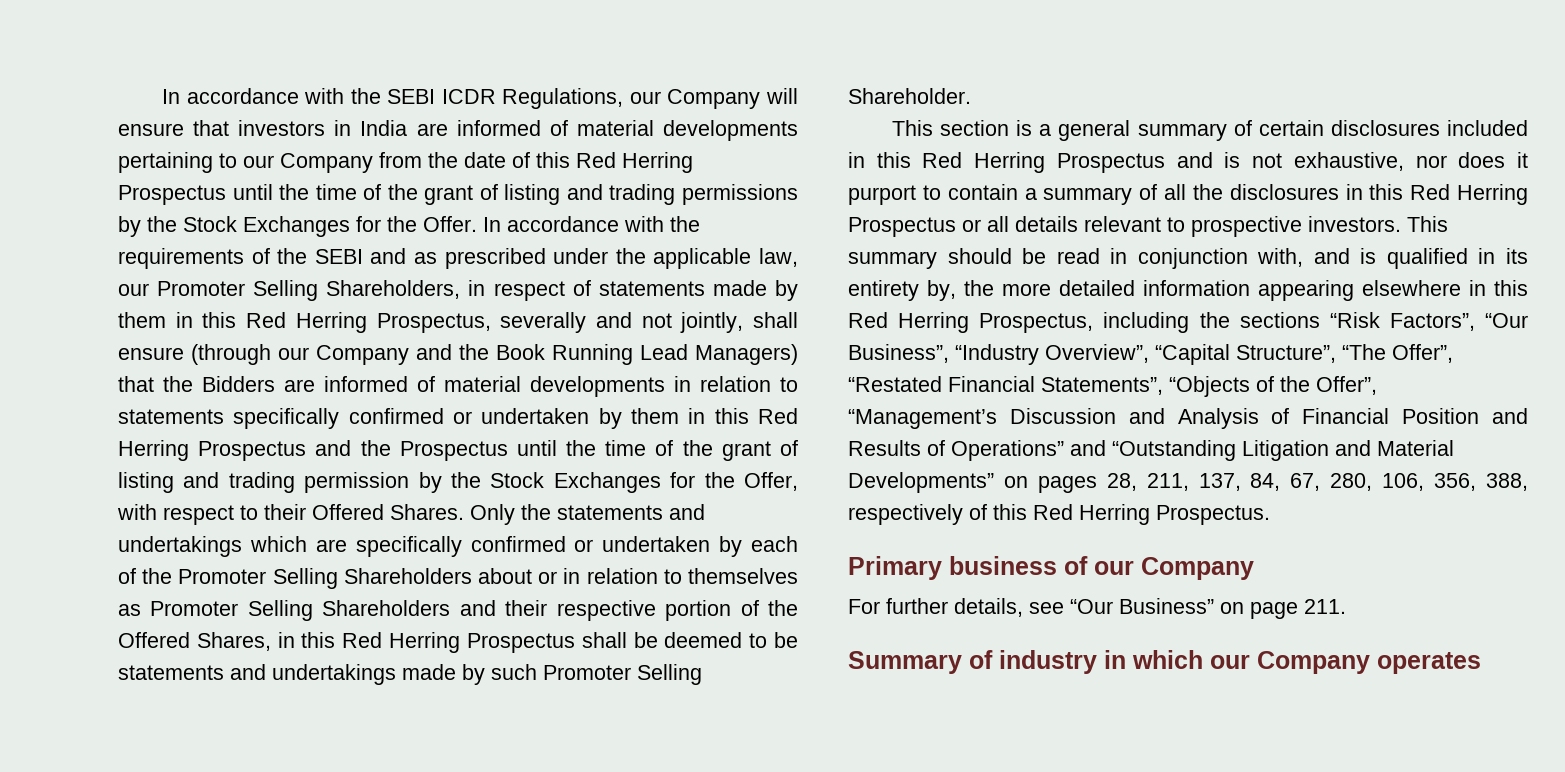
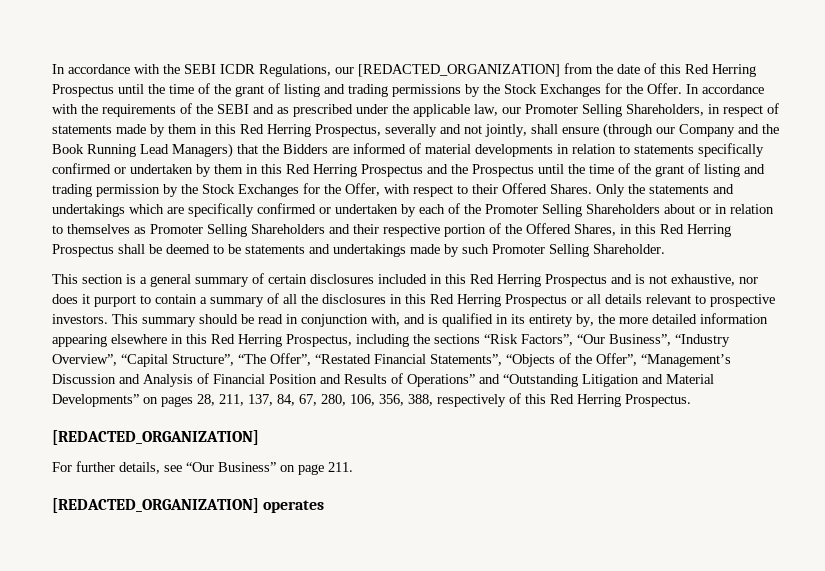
- In accordance with the SEBI ICDR Regulations, our Company will ensure that investors in India are informed of material developments pertaining to our Company from the date of this Red Herring Prospectus until the time of the grant of listing and trading permissions by the Stock Exchanges for the Offer.
+ In accordance with the SEBI ICDR Regulations, our [REDACTED_ORGANIZATION] from the date of this Red Herring Prospectus until the time of the grant of listing and trading permissions by the Stock Exchanges for the Offer.
  This summary should be read in conjunction with, and is qualified in its entirety by, the more detailed information appearing elsewhere in this Red Herring Prospectus, including the sections “Risk Factors”, “Our Business”, “Industry Overview”, “Capital Structure”, “The Offer”, “Restated Financial Statements”, “Objects of the Offer”, “Management’s Discussion and Analysis of Financial Position and Results of Operations” and “Outstanding Litigation and Material Developments” on pages 28, 211, 137, 84, 67, 280, 106, 356, 388, respectively of this Red Herring Prospectus.
- Primary business of our Company
+ [REDACTED_ORGANIZATION]
- Summary of industry in which our Company operates
+ [REDACTED_ORGANIZATION] operates

